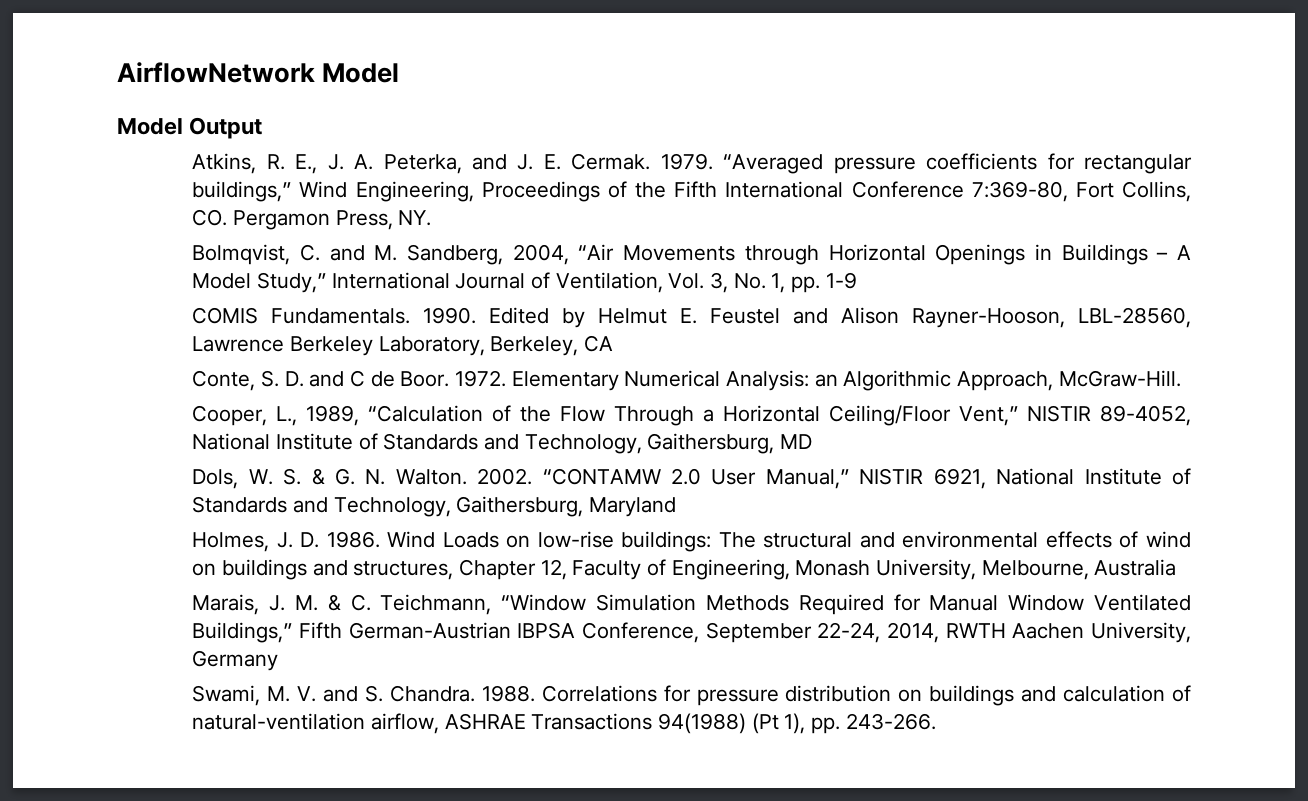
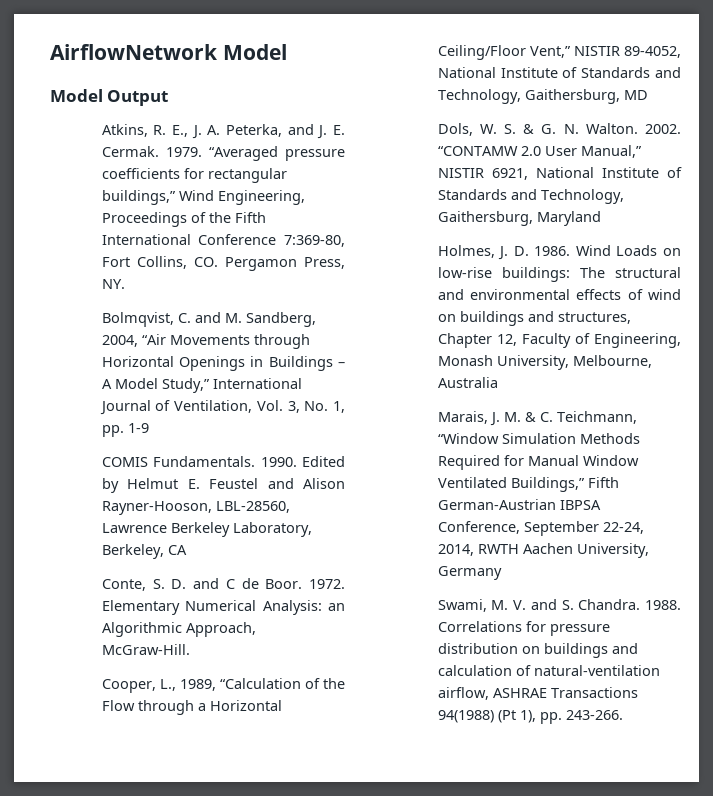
- Cooper, L., 1989, “Calculation of the Flow Through a Horizontal Ceiling/Floor Vent,” NISTIR 89-4052, National Institute of Standards and Technology, Gaithersburg, MD
+ Cooper, L., 1989, “Calculation of the Flow through a Horizontal Ceiling/Floor Vent,” NISTIR 89-4052, National Institute of Standards and Technology, Gaithersburg, MD

